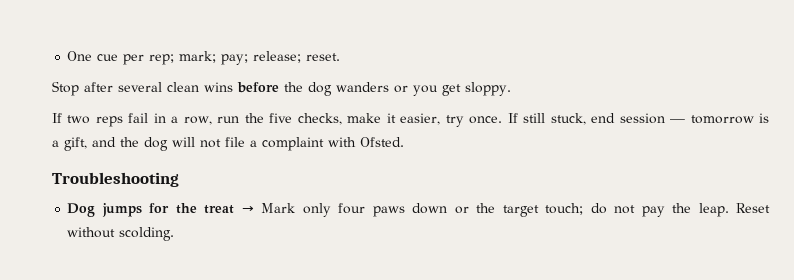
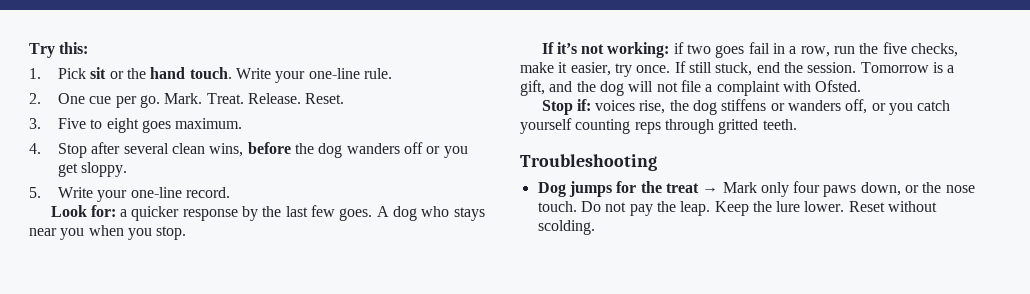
- One cue per rep; mark; pay; release; reset.
- Stop after several clean wins before the dog wanders or you get sloppy.
+ Try this:
+ 1. Pick sit or the hand touch. Write your one-line rule.
+ 2. One cue per go. Mark. Treat. Release. Reset.
+ 3. Five to eight goes maximum.
+ 4. Stop after several clean wins, before the dog wanders off or you get sloppy.
- If two reps fail in a row, run the five checks, make it easier, try once.
+ 5. Write your one-line record.
+ Look for: a quicker response by the last few goes. A dog who stays near you when you stop.
+ If it’s not working: if two goes fail in a row, run the five checks, make it easier, try once.
- If still stuck, end session — tomorrow is a gift, and the dog will not file a complaint with Ofsted.
+ If still stuck, end the session. Tomorrow is a gift, and the dog will not file a complaint with Ofsted.
+ Stop if: voices rise, the dog stiffens or wanders off, or you catch yourself counting reps through gritted teeth.
- Dog jumps for the treat → Mark only four paws down or the target touch; do not pay the leap.
+ Dog jumps for the treat → Mark only four paws down, or the nose touch. Do not pay the leap.
+ Keep the lure lower.

